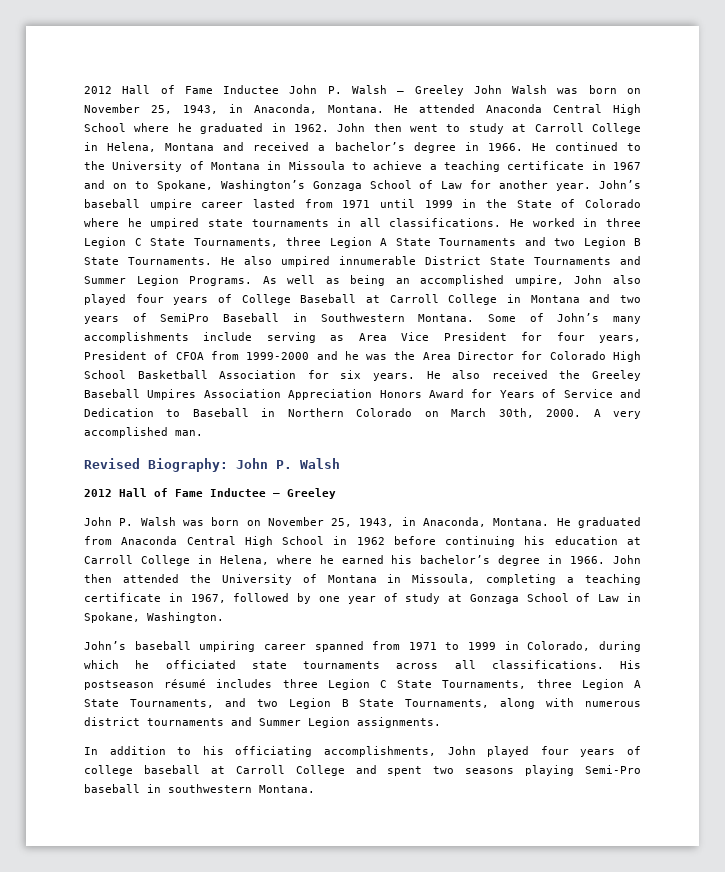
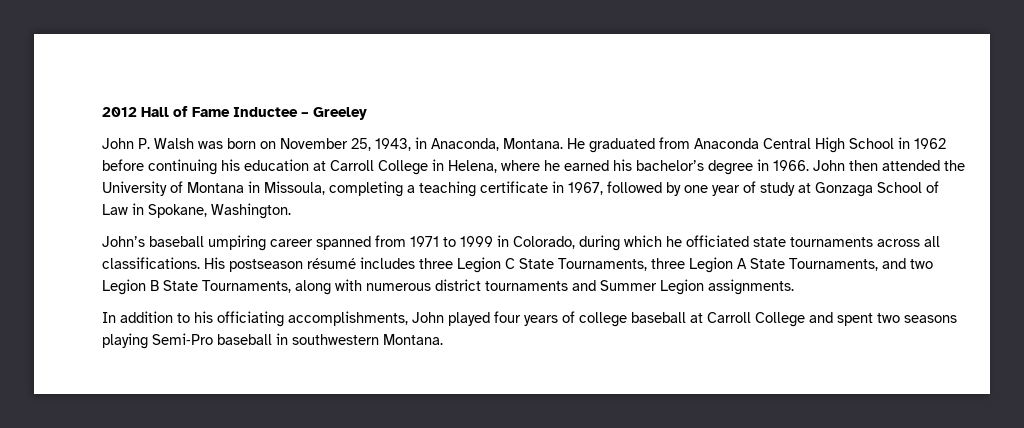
- 2012 Hall of Fame Inductee John P. Walsh – Greeley John Walsh was born on November 25, 1943, in Anaconda, Montana. He attended Anaconda Central High School where he graduated in 1962. John then went to study at Carroll College in Helena, Montana and received a bachelor’s degree in 1966. He continued to the University of Montana in Missoula to achieve a teaching certificate in 1967 and on to Spokane, Washington’s Gonzaga School of Law for another year. John’s baseball umpire career lasted from 1971 until 1999 in the State of Colorado where he umpired state tournaments in all classifications. He worked in three Legion C State Tournaments, three Legion A State Tournaments and two Legion B State Tournaments. He also umpired innumerable District State Tournaments and Summer Legion Programs. As well as being an accomplished umpire, John also played four years of College Baseball at Carroll College in Montana and two years of SemiPro Baseball in Southwestern Montana. Some of John’s many accomplishments include serving as Area Vice President for four years, President of CFOA from 1999-2000 and he was the Area Director for Colorado High School Basketball Association for six years. He also received the Greeley Baseball Umpires Association Appreciation Honors Award for Years of Service and Dedication to Baseball in Northern Colorado on March 30th, 2000. A very accomplished man.
- Revised Biography: John P. Walsh

